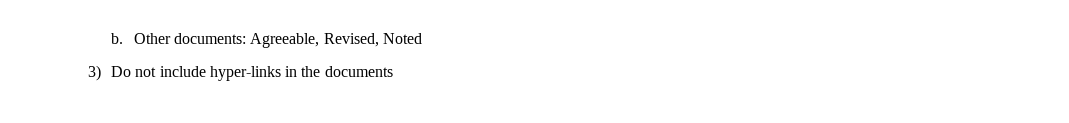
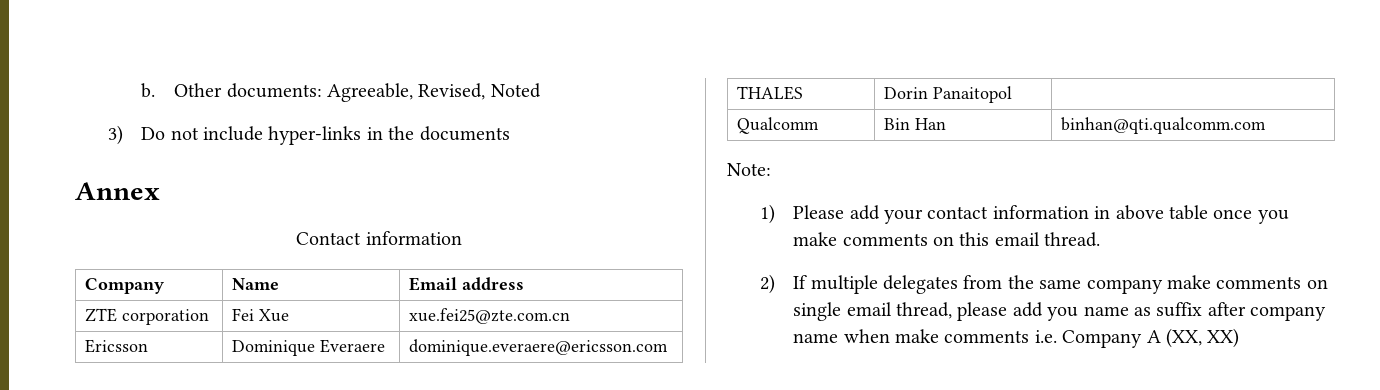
+ Annex
+ Contact information
+ Company | Name | Email address
+ ZTE corporation | Fei Xue | xue.fei25@zte.com.cn
+ Ericsson | Dominique Everaere | dominique.everaere@ericsson.com
+ THALES | Dorin Panaitopol |
+ Qualcomm | Bin Han | binhan@qti.qualcomm.com
+ Note:
+ 1) Please add your contact information in above table once you make comments on this email thread.
+ 2) If multiple delegates from the same company make comments on single email thread, please add you name as suffix after company name when make comments i.e. Company A (XX, XX)

